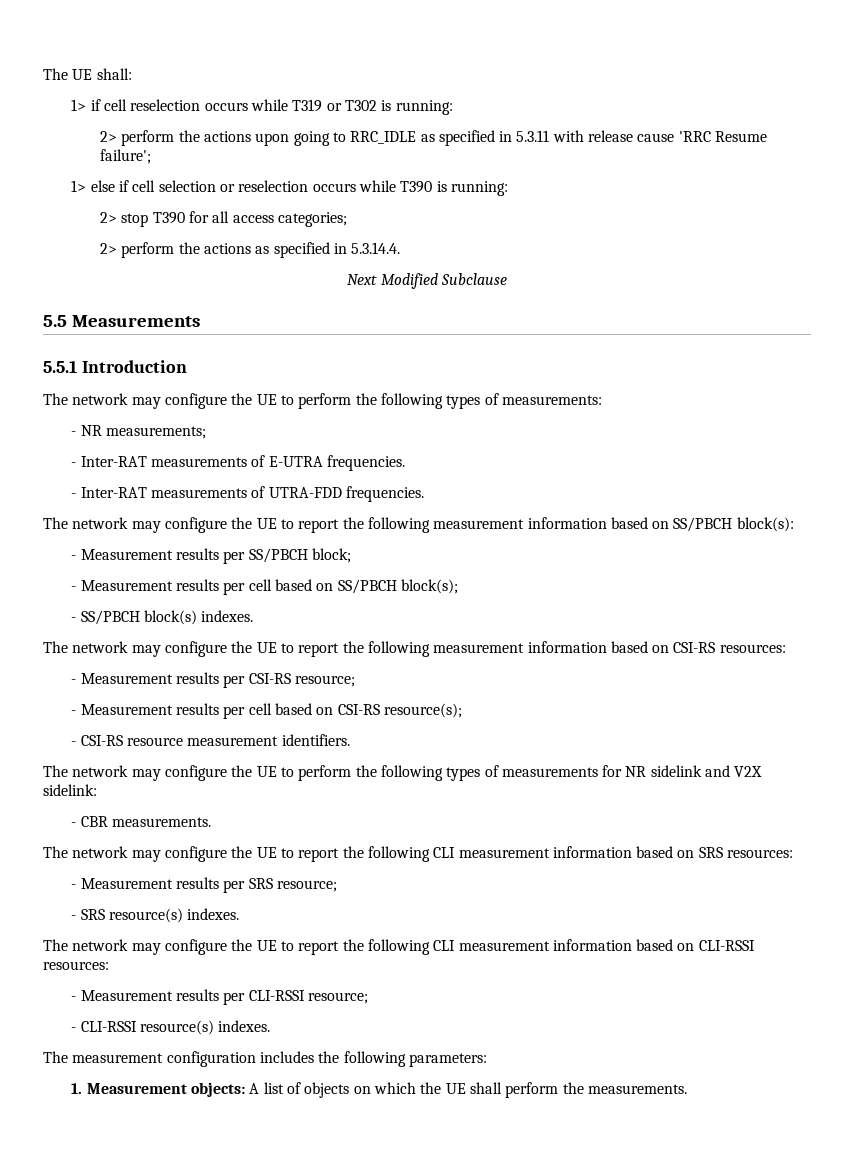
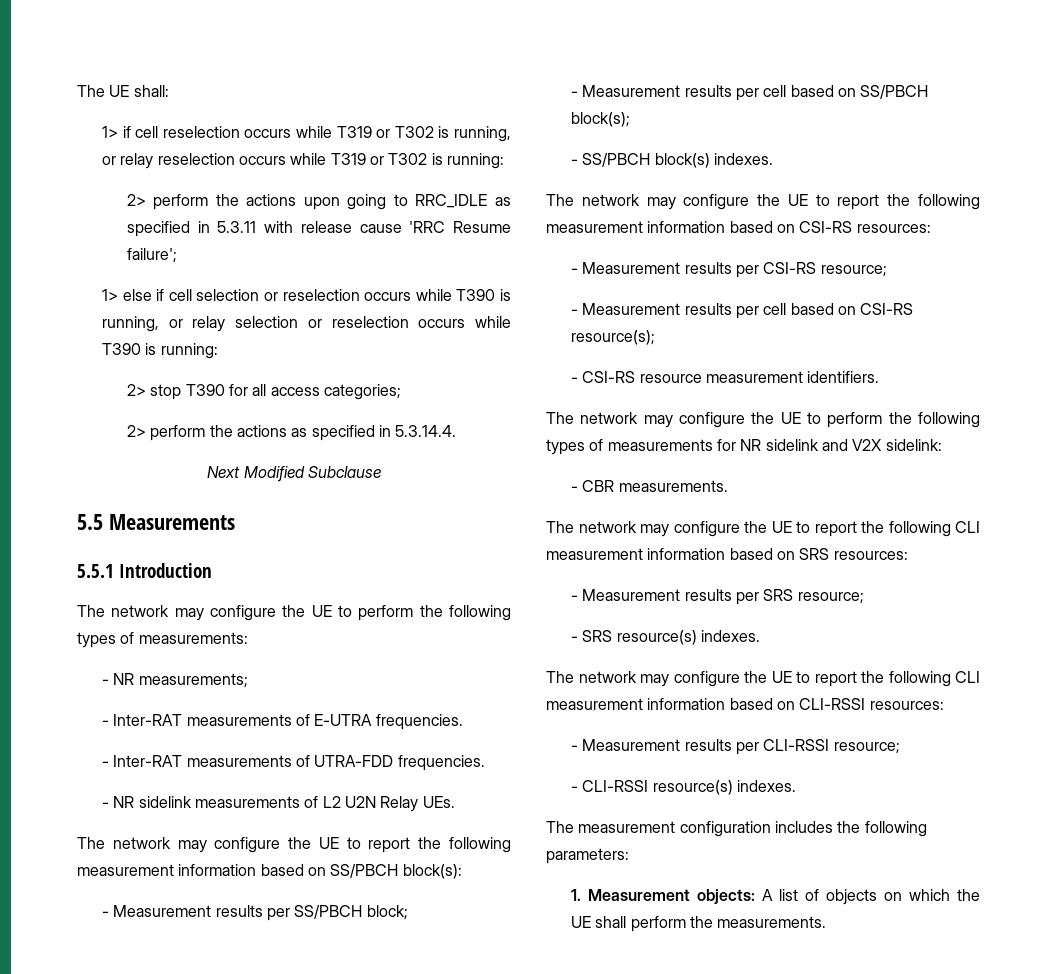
- 1> if cell reselection occurs while T319 or T302 is running:
+ 1> if cell reselection occurs while T319 or T302 is running, or relay reselection occurs while T319 or T302 is running:
- 1> else if cell selection or reselection occurs while T390 is running:
+ 1> else if cell selection or reselection occurs while T390 is running, or relay selection or reselection occurs while T390 is running:
+ - NR sidelink measurements of L2 U2N Relay UEs.

